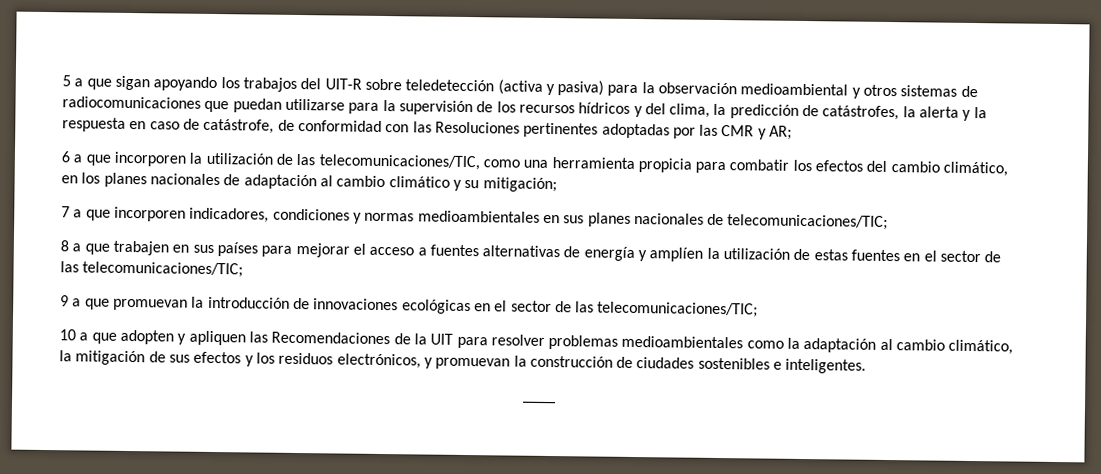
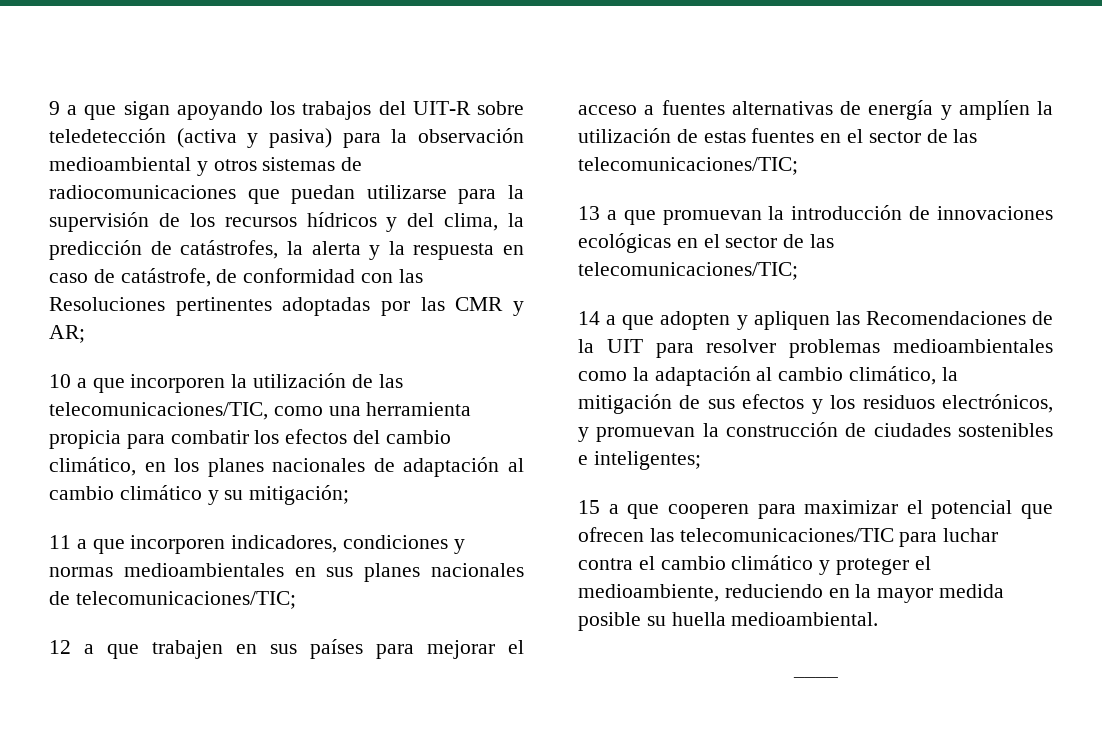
- 5 a que sigan apoyando los trabajos del UIT-R sobre teledetección (activa y pasiva) para la observación medioambiental y otros sistemas de radiocomunicaciones que puedan utilizarse para la supervisión de los recursos hídricos y del clima, la predicción de catástrofes, la alerta y la respuesta en caso de catástrofe, de conformidad con las Resoluciones pertinentes adoptadas por las CMR y AR;
+ 9 a que sigan apoyando los trabajos del UIT-R sobre teledetección (activa y pasiva) para la observación medioambiental y otros sistemas de radiocomunicaciones que puedan utilizarse para la supervisión de los recursos hídricos y del clima, la predicción de catástrofes, la alerta y la respuesta en caso de catástrofe, de conformidad con las Resoluciones pertinentes adoptadas por las CMR y AR;
- 6 a que incorporen la utilización de las telecomunicaciones/TIC, como una herramienta propicia para combatir los efectos del cambio climático, en los planes nacionales de adaptación al cambio climático y su mitigación;
+ 10 a que incorporen la utilización de las telecomunicaciones/TIC, como una herramienta propicia para combatir los efectos del cambio climático, en los planes nacionales de adaptación al cambio climático y su mitigación;
- 7 a que incorporen indicadores, condiciones y normas medioambientales en sus planes nacionales de telecomunicaciones/TIC;
+ 11 a que incorporen indicadores, condiciones y normas medioambientales en sus planes nacionales de telecomunicaciones/TIC;
- 8 a que trabajen en sus países para mejorar el acceso a fuentes alternativas de energía y amplíen la utilización de estas fuentes en el sector de las telecomunicaciones/TIC;
+ 12 a que trabajen en sus países para mejorar el acceso a fuentes alternativas de energía y amplíen la utilización de estas fuentes en el sector de las telecomunicaciones/TIC;
- 9 a que promuevan la introducción de innovaciones ecológicas en el sector de las telecomunicaciones/TIC;
+ 13 a que promuevan la introducción de innovaciones ecológicas en el sector de las telecomunicaciones/TIC;
- 10 a que adopten y apliquen las Recomendaciones de la UIT para resolver problemas medioambientales como la adaptación al cambio climático, la mitigación de sus efectos y los residuos electrónicos, y promuevan la construcción de ciudades sostenibles e inteligentes.
+ 14 a que adopten y apliquen las Recomendaciones de la UIT para resolver problemas medioambientales como la adaptación al cambio climático, la mitigación de sus efectos y los residuos electrónicos, y promuevan la construcción de ciudades sostenibles e inteligentes;
+ 15 a que cooperen para maximizar el potencial que ofrecen las telecomunicaciones/TIC para luchar contra el cambio climático y proteger el medioambiente, reduciendo en la mayor medida posible su huella medioambiental.

